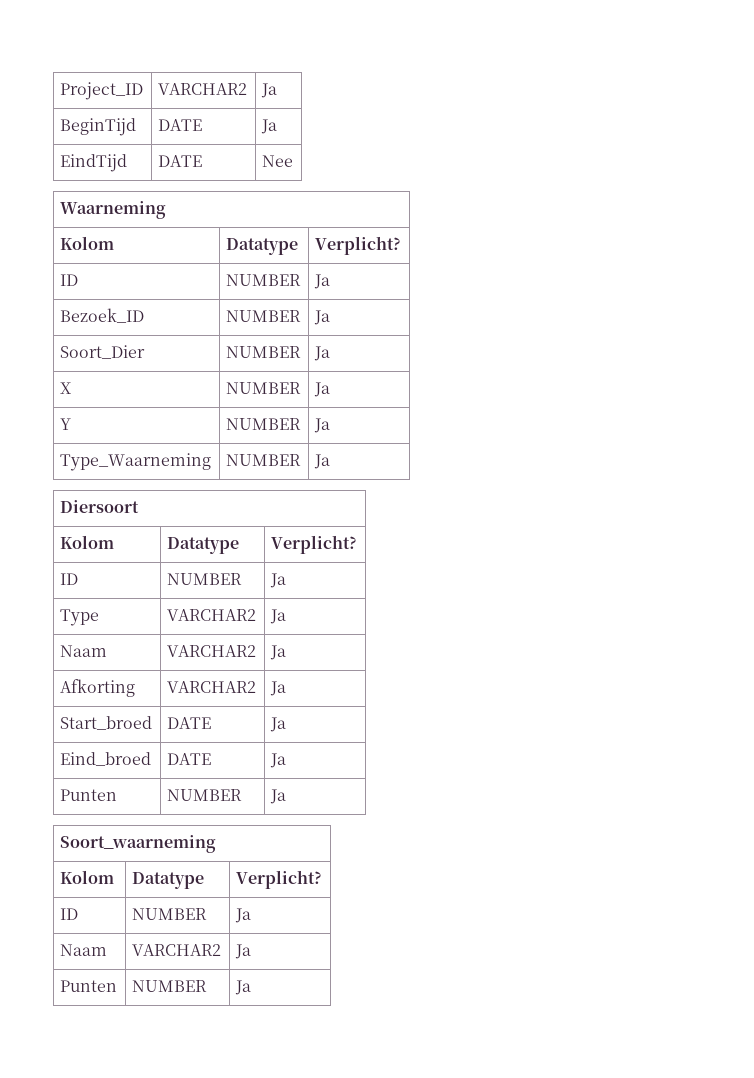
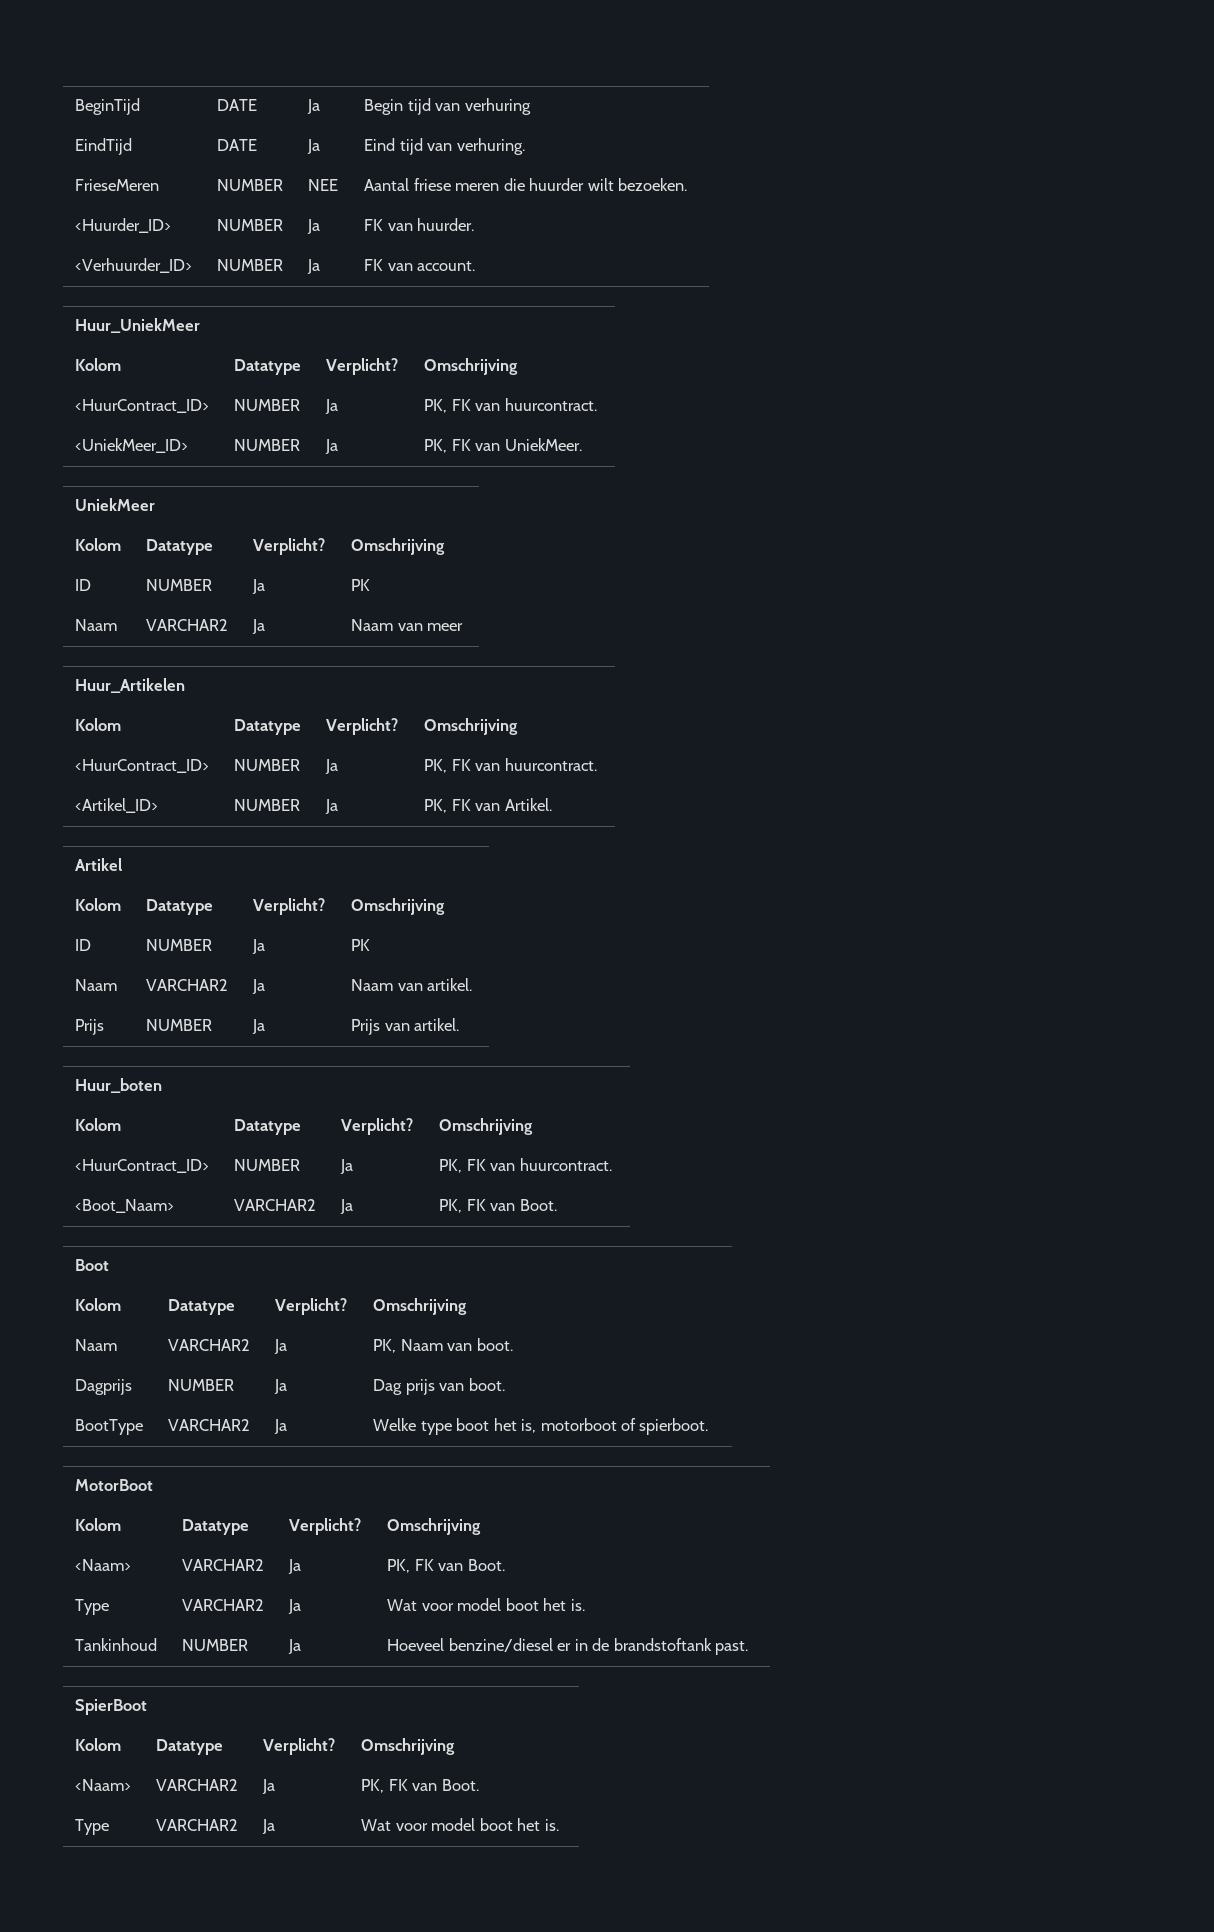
- Project_ID | VARCHAR2 | Ja
- BeginTijd | DATE | Ja
- EindTijd | DATE | Nee
- Waarneming
- Kolom | Datatype | Verplicht?
- ID | NUMBER | Ja
- Bezoek_ID | NUMBER | Ja
- Soort_Dier | NUMBER | Ja
- X | NUMBER | Ja
- Y | NUMBER | Ja
- Type_Waarneming | NUMBER | Ja
- Diersoort
- Kolom | Datatype | Verplicht?
- ID | NUMBER | Ja
- Type | VARCHAR2 | Ja
- Naam | VARCHAR2 | Ja
- Afkorting | VARCHAR2 | Ja
- Start_broed | DATE | Ja
- Eind_broed | DATE | Ja
- Punten | NUMBER | Ja
- Soort_waarneming
- Kolom | Datatype | Verplicht?
- ID | NUMBER | Ja
- Naam | VARCHAR2 | Ja
- Punten | NUMBER | Ja
+ BeginTijd | DATE | Ja | Begin tijd van verhuring
+ EindTijd | DATE | Ja | Eind tijd van verhuring.
+ FrieseMeren | NUMBER | NEE | Aantal friese meren die huurder wilt bezoeken.
+ <Huurder_ID> | NUMBER | Ja | FK van huurder.
+ <Verhuurder_ID> | NUMBER | Ja | FK van account.
+ Huur_UniekMeer
+ Kolom | Datatype | Verplicht? | Omschrijving
+ <HuurContract_ID> | NUMBER | Ja | PK, FK van huurcontract.
+ <UniekMeer_ID> | NUMBER | Ja | PK, FK van UniekMeer.
+ UniekMeer
+ Kolom | Datatype | Verplicht? | Omschrijving
+ ID | NUMBER | Ja | PK
+ Naam | VARCHAR2 | Ja | Naam van meer
+ Huur_Artikelen
+ Kolom | Datatype | Verplicht? | Omschrijving
+ <HuurContract_ID> | NUMBER | Ja | PK, FK van huurcontract.
+ <Artikel_ID> | NUMBER | Ja | PK, FK van Artikel.
+ Artikel
+ Kolom | Datatype | Verplicht? | Omschrijving
+ ID | NUMBER | Ja | PK
+ Naam | VARCHAR2 | Ja | Naam van artikel.
+ Prijs | NUMBER | Ja | Prijs van artikel.
+ Huur_boten
+ Kolom | Datatype | Verplicht? | Omschrijving
+ <HuurContract_ID> | NUMBER | Ja | PK, FK van huurcontract.
+ <Boot_Naam> | VARCHAR2 | Ja | PK, FK van Boot.
+ Boot
+ Kolom | Datatype | Verplicht? | Omschrijving
+ Naam | VARCHAR2 | Ja | PK, Naam van boot.
+ Dagprijs | NUMBER | Ja | Dag prijs van boot.
+ BootType | VARCHAR2 | Ja | Welke type boot het is, motorboot of spierboot.
+ MotorBoot
+ Kolom | Datatype | Verplicht? | Omschrijving
+ <Naam> | VARCHAR2 | Ja | PK, FK van Boot.
+ Type | VARCHAR2 | Ja | Wat voor model boot het is.
+ Tankinhoud | NUMBER | Ja | Hoeveel benzine/diesel er in de brandstoftank past.
+ SpierBoot
+ Kolom | Datatype | Verplicht? | Omschrijving
+ <Naam> | VARCHAR2 | Ja | PK, FK van Boot.
+ Type | VARCHAR2 | Ja | Wat voor model boot het is.

